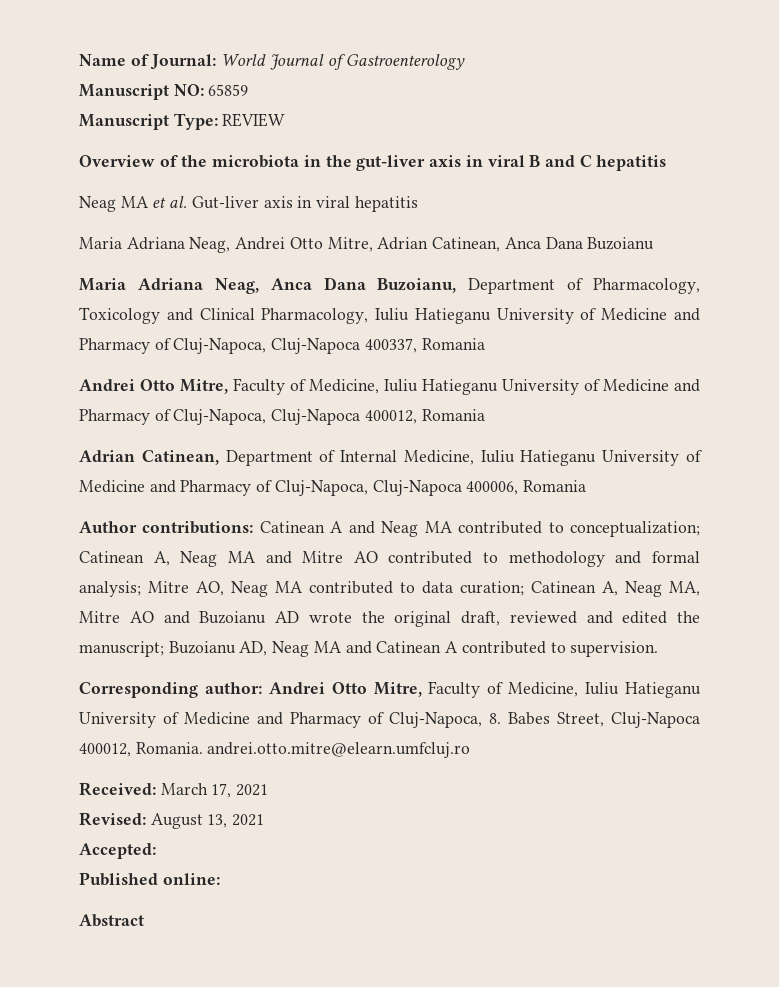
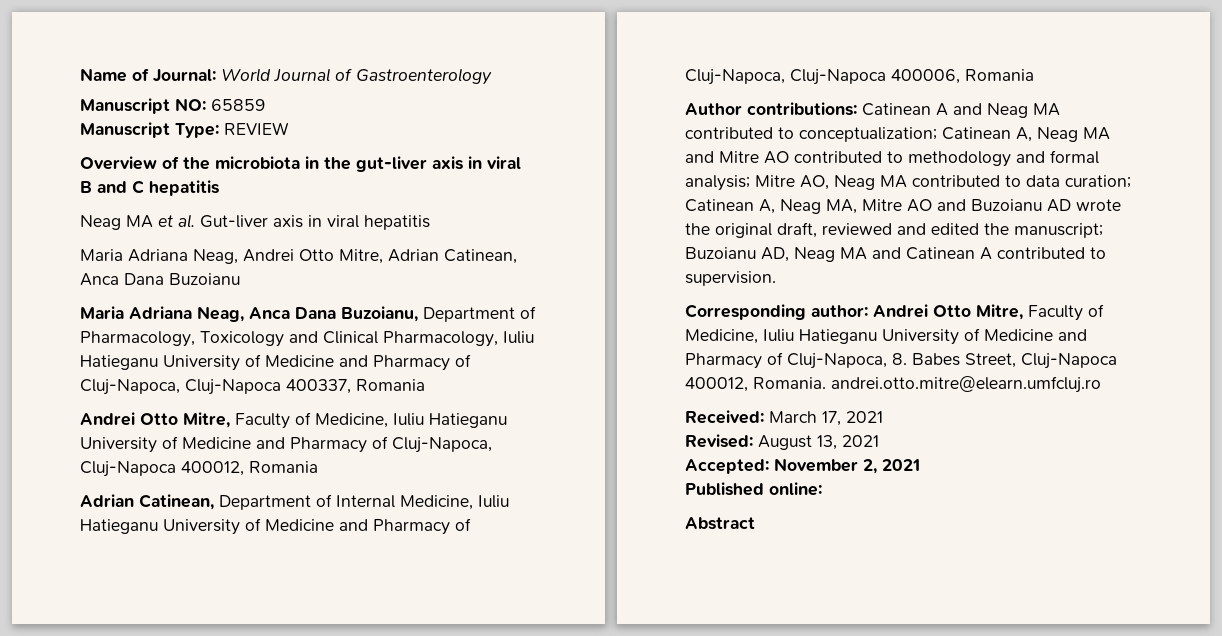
- Accepted:
+ Accepted: November 2, 2021

